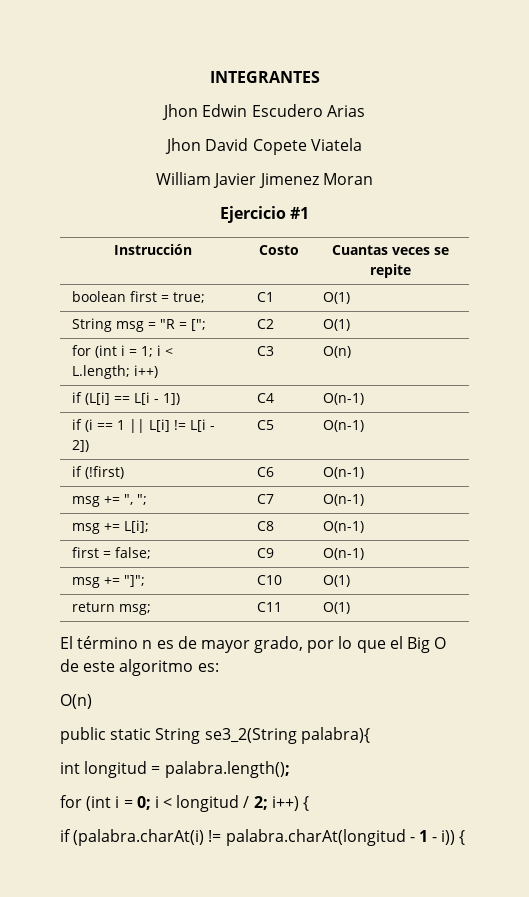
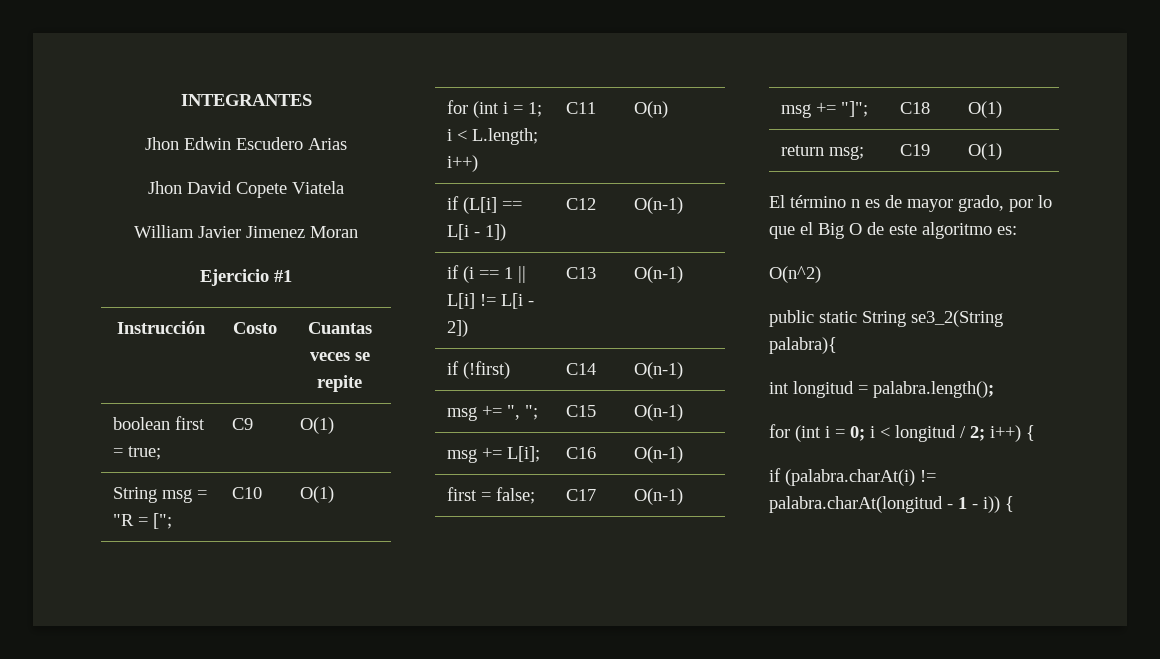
- boolean first = true; | C1 | O(1)
+ boolean first = true; | C9 | O(1)
- String msg = "R = ["; | C2 | O(1)
+ String msg = "R = ["; | C10 | O(1)
- for (int i = 1; i < L.length; i++) | C3 | O(n)
+ for (int i = 1; i < L.length; i++) | C11 | O(n)
- if (L[i] == L[i - 1]) | C4 | O(n-1)
+ if (L[i] == L[i - 1]) | C12 | O(n-1)
- if (i == 1 || L[i] != L[i - 2]) | C5 | O(n-1)
+ if (i == 1 || L[i] != L[i - 2]) | C13 | O(n-1)
- if (!first) | C6 | O(n-1)
+ if (!first) | C14 | O(n-1)
- msg += ", "; | C7 | O(n-1)
+ msg += ", "; | C15 | O(n-1)
- msg += L[i]; | C8 | O(n-1)
+ msg += L[i]; | C16 | O(n-1)
- first = false; | C9 | O(n-1)
+ first = false; | C17 | O(n-1)
- msg += "]"; | C10 | O(1)
+ msg += "]"; | C18 | O(1)
- return msg; | C11 | O(1)
+ return msg; | C19 | O(1)
  El término n es de mayor grado, por lo que el Big O de este algoritmo es:
- O(n)
+ O(n^2)

